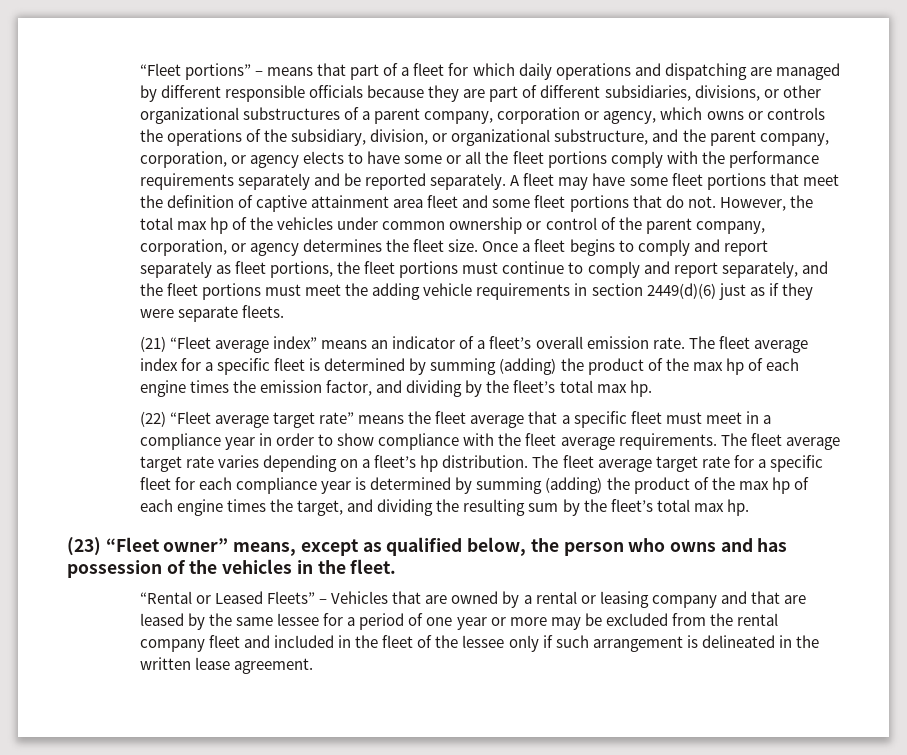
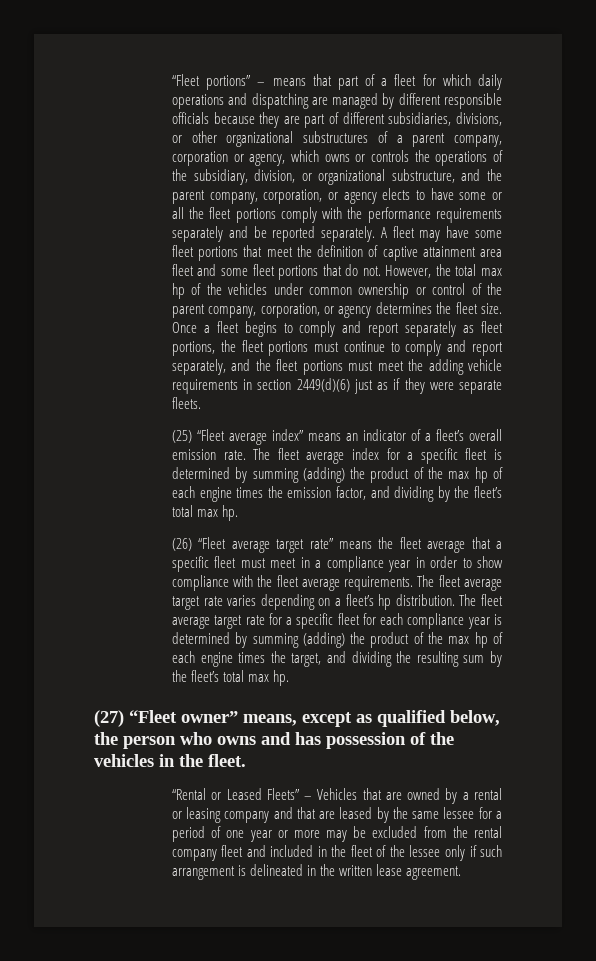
- (21) “Fleet average index” means an indicator of a fleet’s overall emission rate.
+ (25) “Fleet average index” means an indicator of a fleet’s overall emission rate.
- (22) “Fleet average target rate” means the fleet average that a specific fleet must meet in a compliance year in order to show compliance with the fleet average requirements.
+ (26) “Fleet average target rate” means the fleet average that a specific fleet must meet in a compliance year in order to show compliance with the fleet average requirements.
- (23) “Fleet owner” means, except as qualified below, the person who owns and has possession of the vehicles in the fleet.
+ (27) “Fleet owner” means, except as qualified below, the person who owns and has possession of the vehicles in the fleet.

